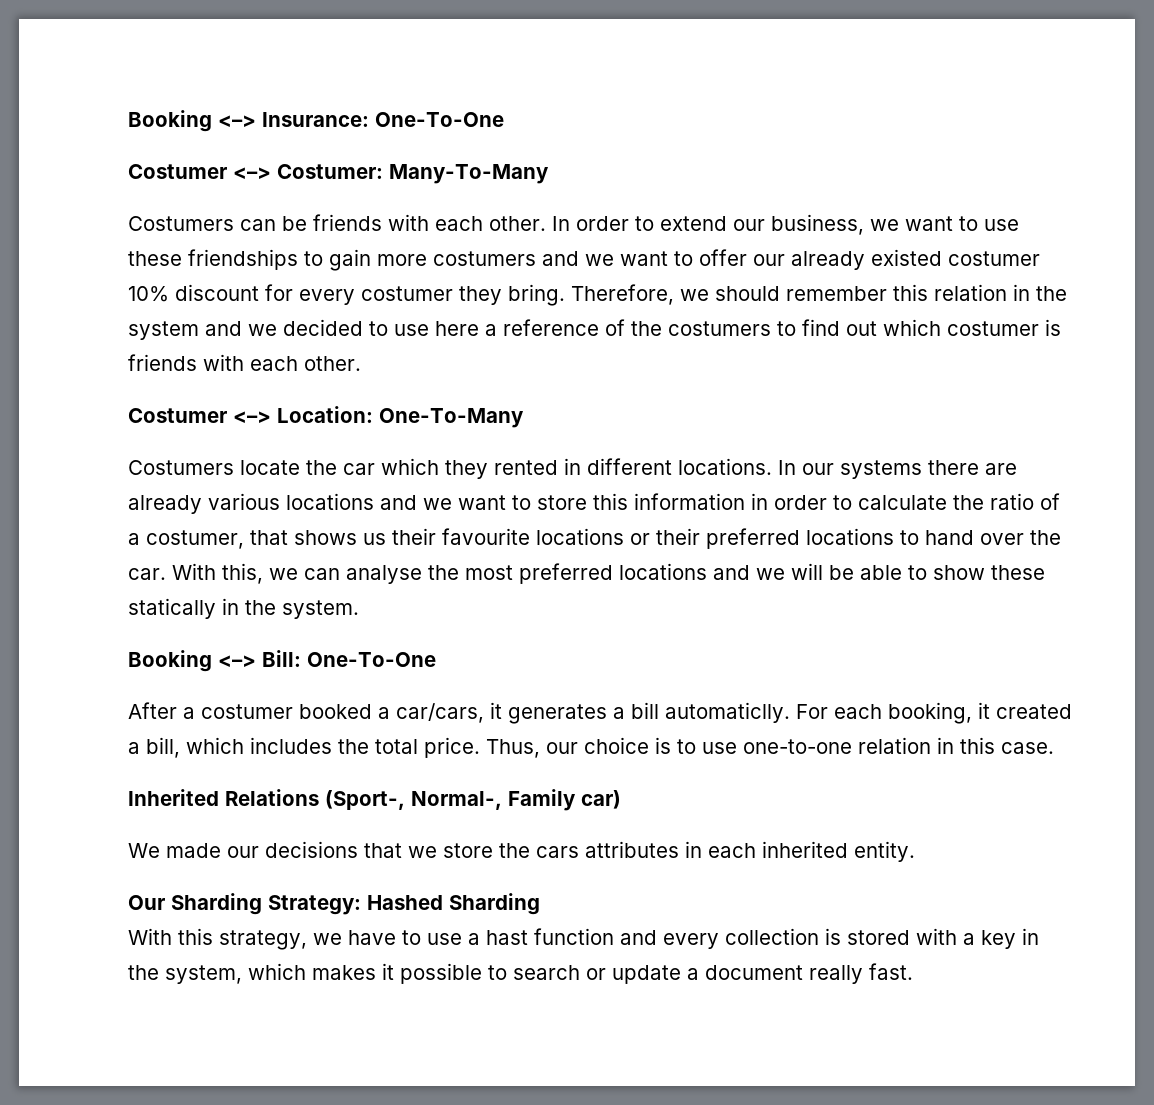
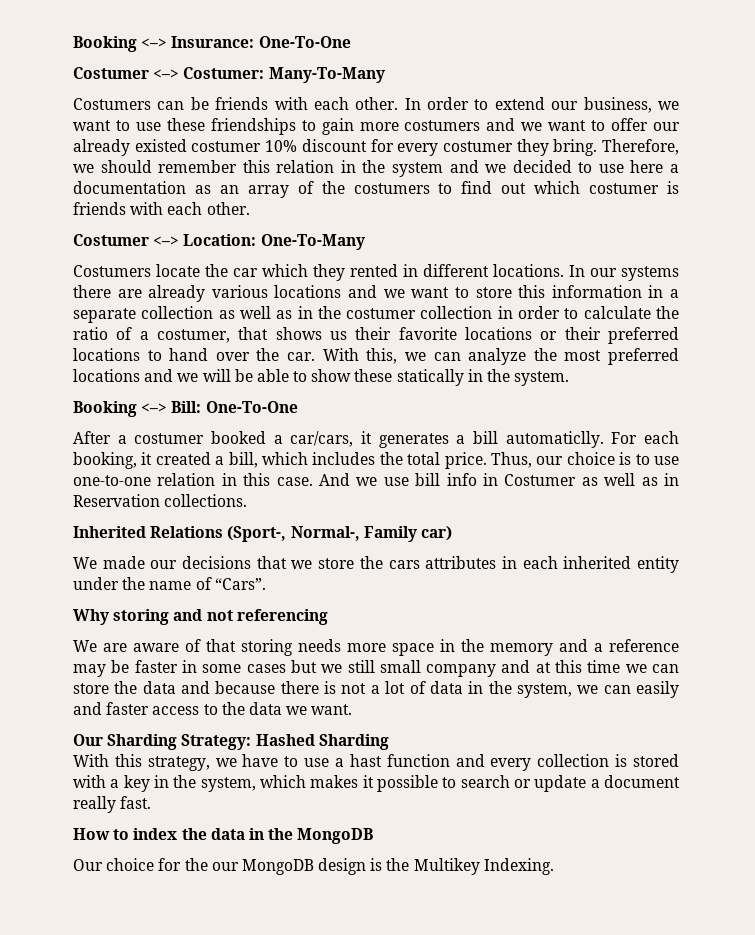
- Therefore, we should remember this relation in the system and we decided to use here a reference of the costumers to find out which costumer is friends with each other.
+ Therefore, we should remember this relation in the system and we decided to use here a documentation as an array of the costumers to find out which costumer is friends with each other.
- In our systems there are already various locations and we want to store this information in order to calculate the ratio of a costumer, that shows us their favourite locations or their preferred locations to hand over the car.
+ In our systems there are already various locations and we want to store this information in a separate collection as well as in the costumer collection in order to calculate the ratio of a costumer, that shows us their favorite locations or their preferred locations to hand over the car.
- With this, we can analyse the most preferred locations and we will be able to show these statically in the system.
+ With this, we can analyze the most preferred locations and we will be able to show these statically in the system.
+ And we use bill info in Costumer as well as in Reservation collections.
- We made our decisions that we store the cars attributes in each inherited entity.
+ We made our decisions that we store the cars attributes in each inherited entity under the name of “Cars”.
+ Why storing and not referencing
+ We are aware of that storing needs more space in the memory and a reference may be faster in some cases but we still small company and at this time we can store the data and because there is not a lot of data in the system, we can easily and faster access to the data we want.
+ How to index the data in the MongoDB
+ Our choice for the our MongoDB design is the Multikey Indexing.

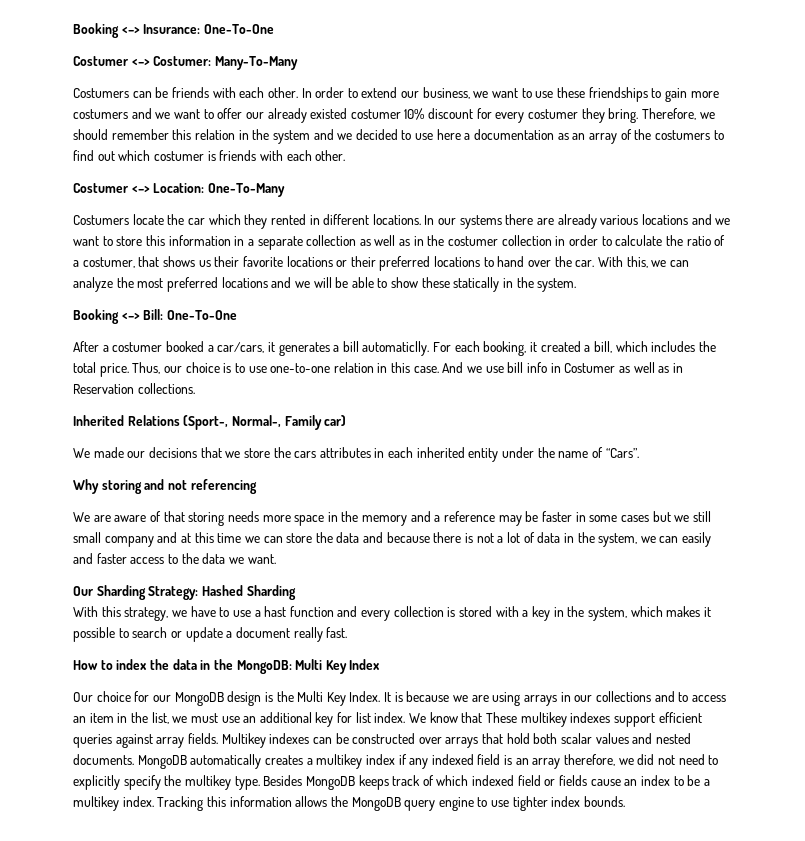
- How to index the data in the MongoDB
+ How to index the data in the MongoDB: Multi Key Index
- Our choice for the our MongoDB design is the Multikey Indexing.
+ Our choice for our MongoDB design is the Multi Key Index. It is because we are using arrays in our collections and to access an item in the list, we must use an additional key for list index. We know that These multikey indexes support efficient queries against array fields. Multikey indexes can be constructed over arrays that hold both scalar values and nested documents. MongoDB automatically creates a multikey index if any indexed field is an array therefore, we did not need to explicitly specify the multikey type. Besides MongoDB keeps track of which indexed field or fields cause an index to be a multikey index. Tracking this information allows the MongoDB query engine to use tighter index bounds.

